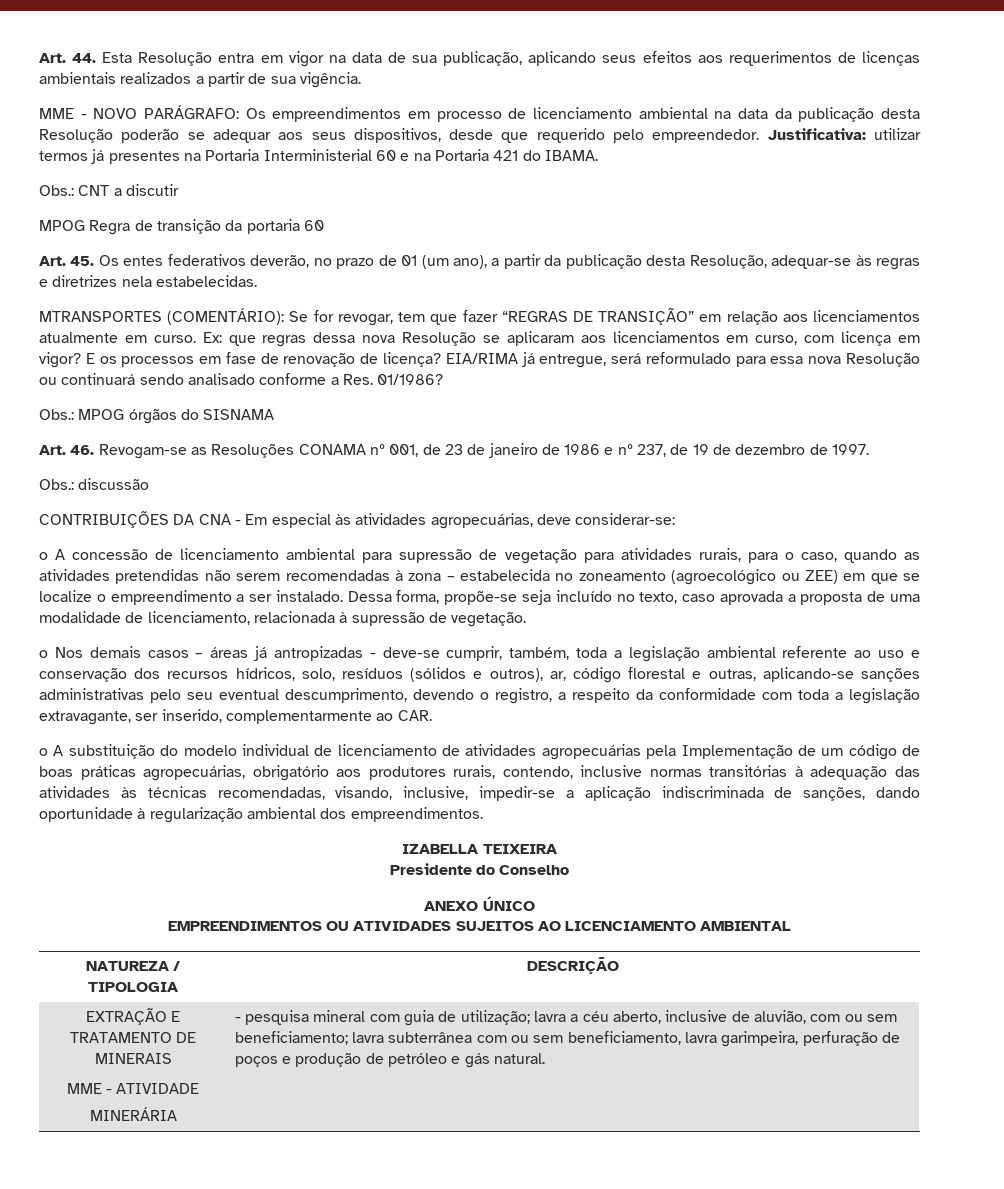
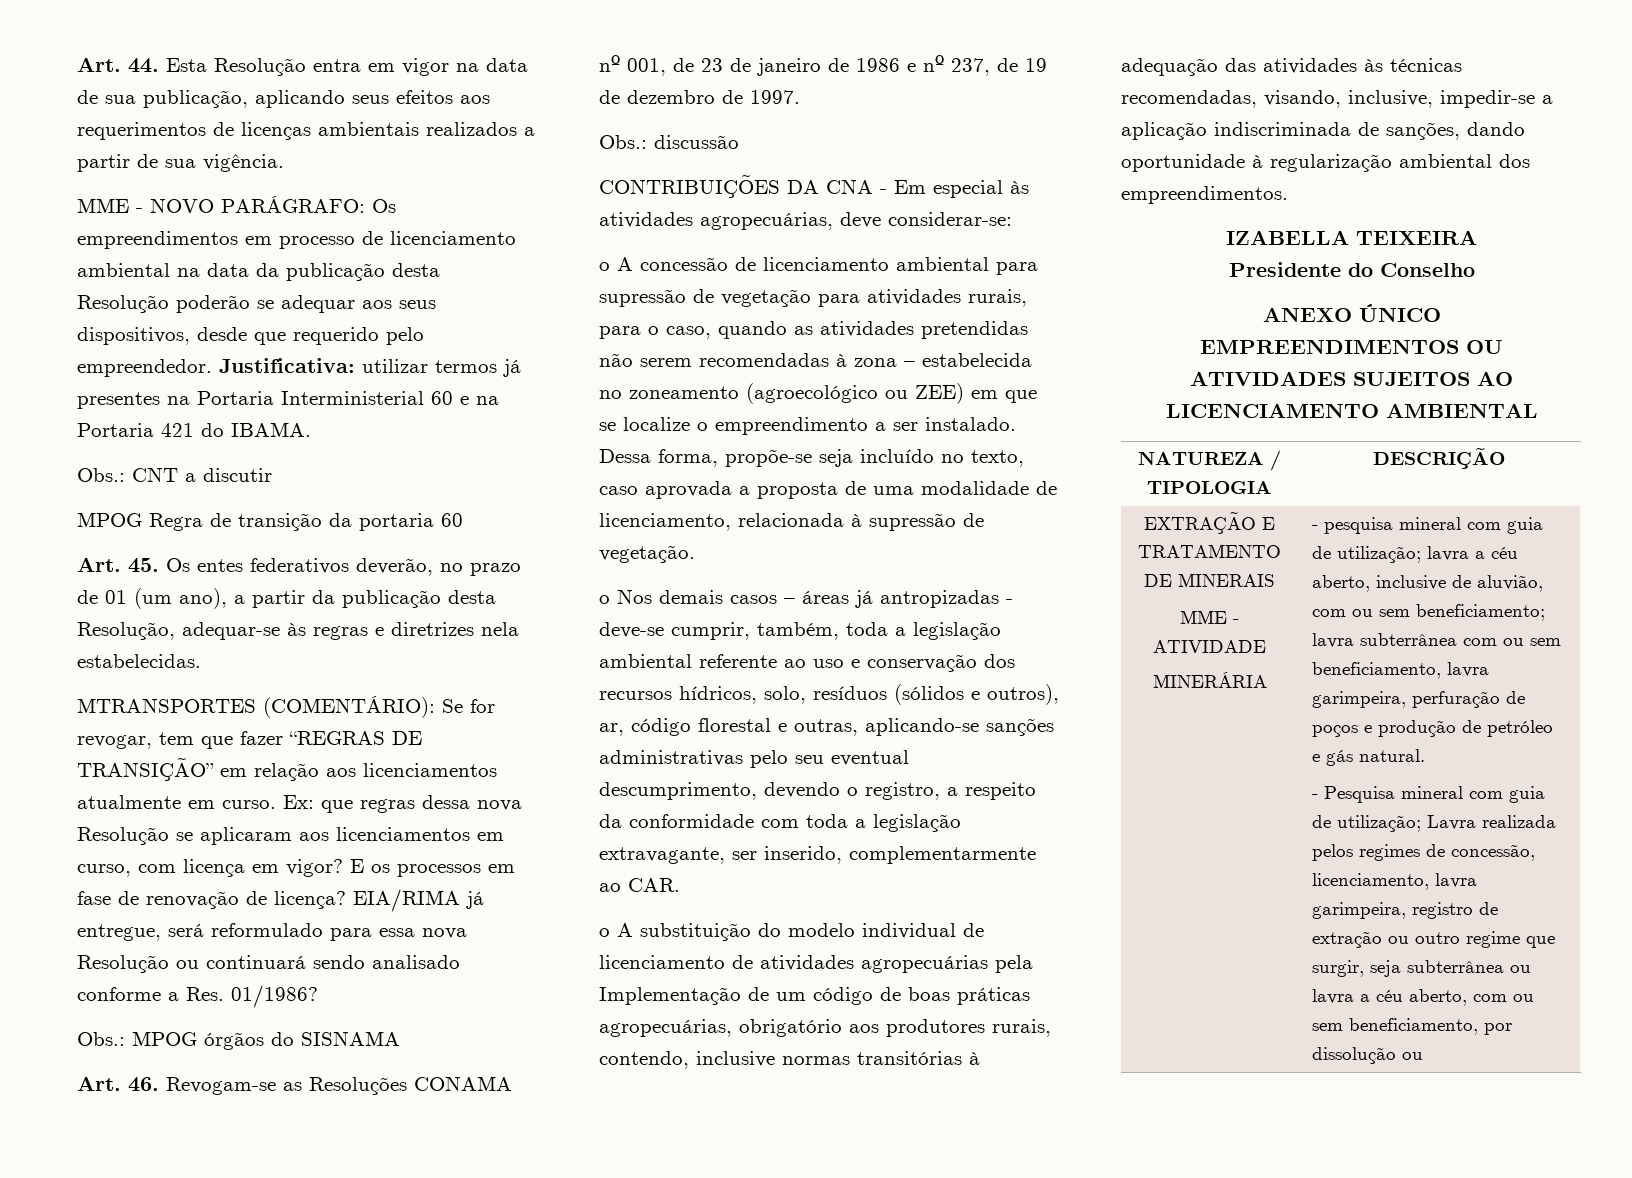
+ - Pesquisa mineral com guia de utilização; Lavra realizada pelos regimes de concessão, licenciamento, lavra garimpeira, registro de extração ou outro regime que surgir, seja subterrânea ou lavra a céu aberto, com ou sem beneficiamento, por dissolução ou

